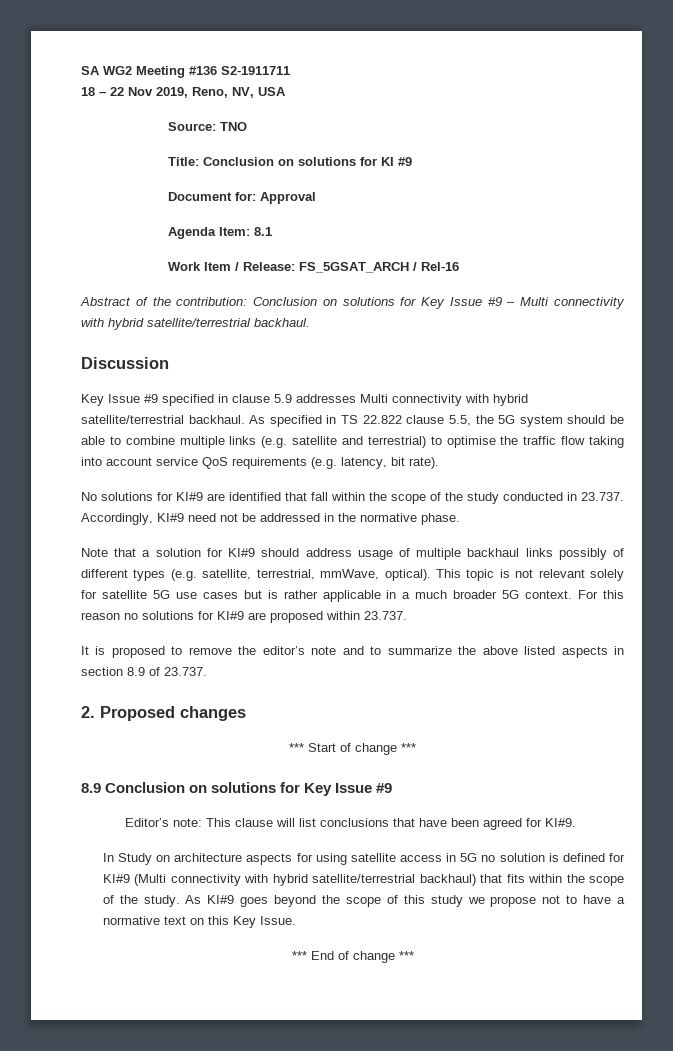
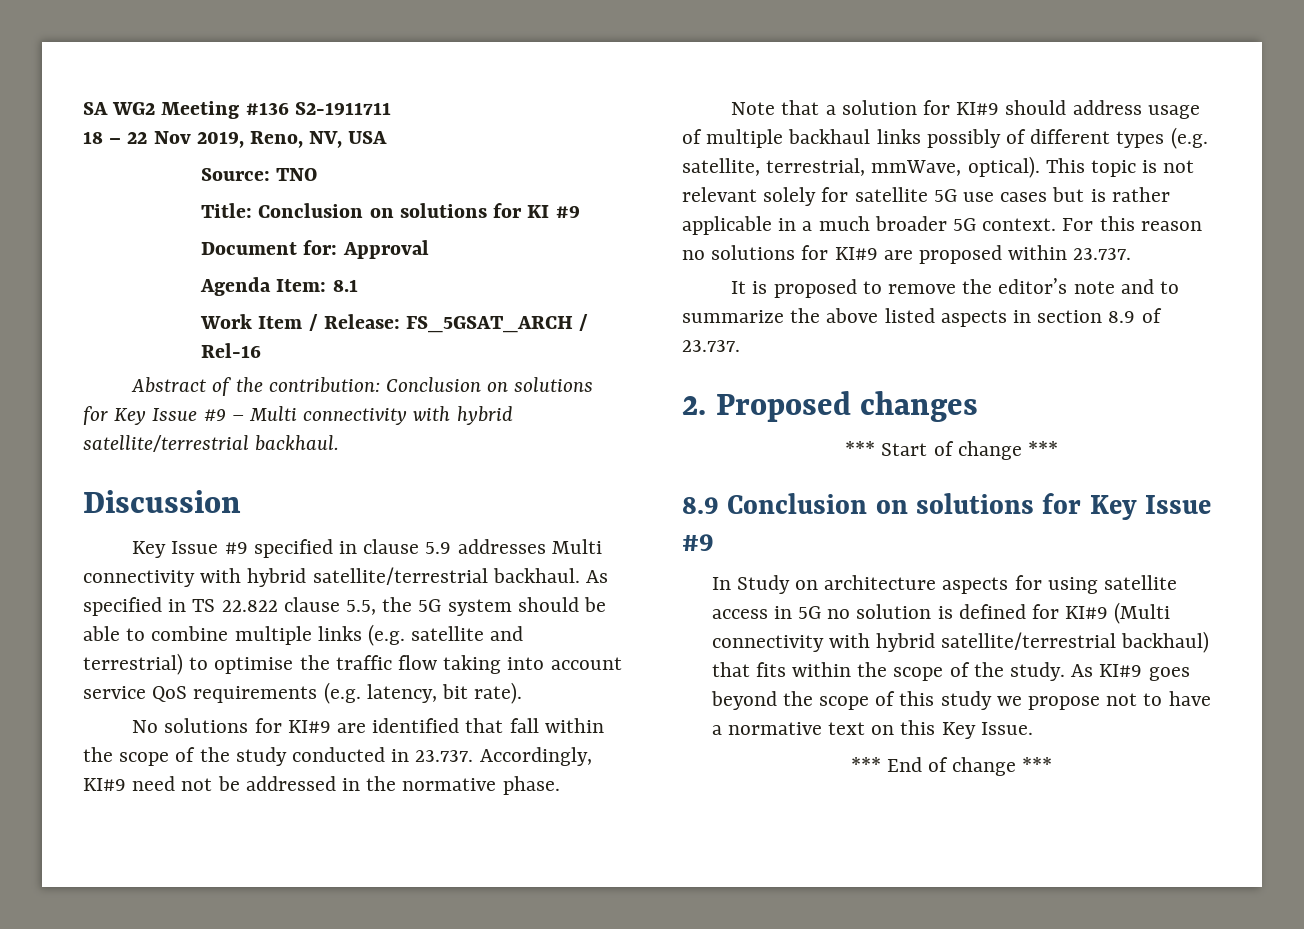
- Editor’s note: This clause will list conclusions that have been agreed for KI#9.

